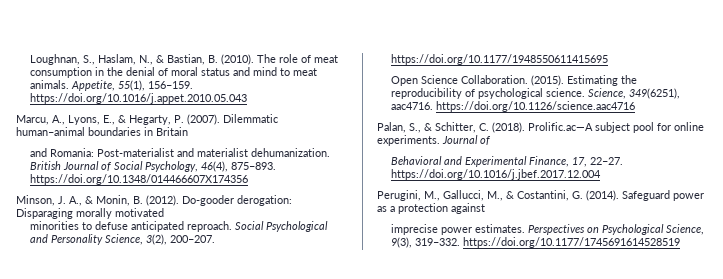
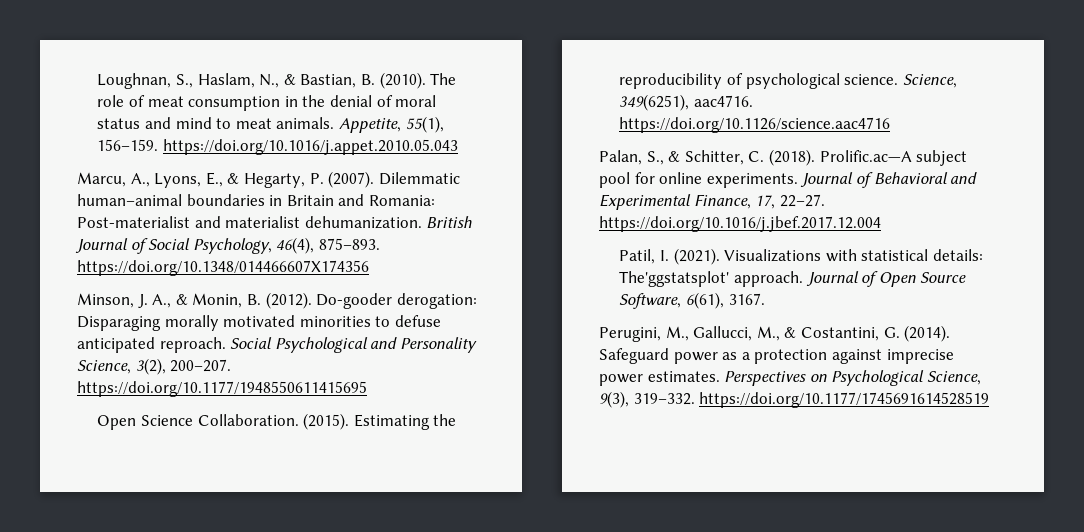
- Dilemmatic human–animal boundaries in Britain
- and Romania: Post-materialist and materialist dehumanization.
+ Dilemmatic human–animal boundaries in Britain and Romania: Post-materialist and materialist dehumanization.
- Do-gooder derogation: Disparaging morally motivated
- minorities to defuse anticipated reproach.
+ Do-gooder derogation: Disparaging morally motivated minorities to defuse anticipated reproach.
- Prolific.ac—A subject pool for online experiments. Journal of
- Behavioral and Experimental Finance, 17, 22–27. https://doi.org/10.1016/j.jbef.2017.12.004
+ Prolific.ac—A subject pool for online experiments. Journal of Behavioral and Experimental Finance, 17, 22–27. https://doi.org/10.1016/j.jbef.2017.12.004
+ Patil, I. (2021). Visualizations with statistical details: The'ggstatsplot' approach. Journal of Open Source Software, 6(61), 3167.
- Safeguard power as a protection against
- imprecise power estimates.
+ Safeguard power as a protection against imprecise power estimates.

